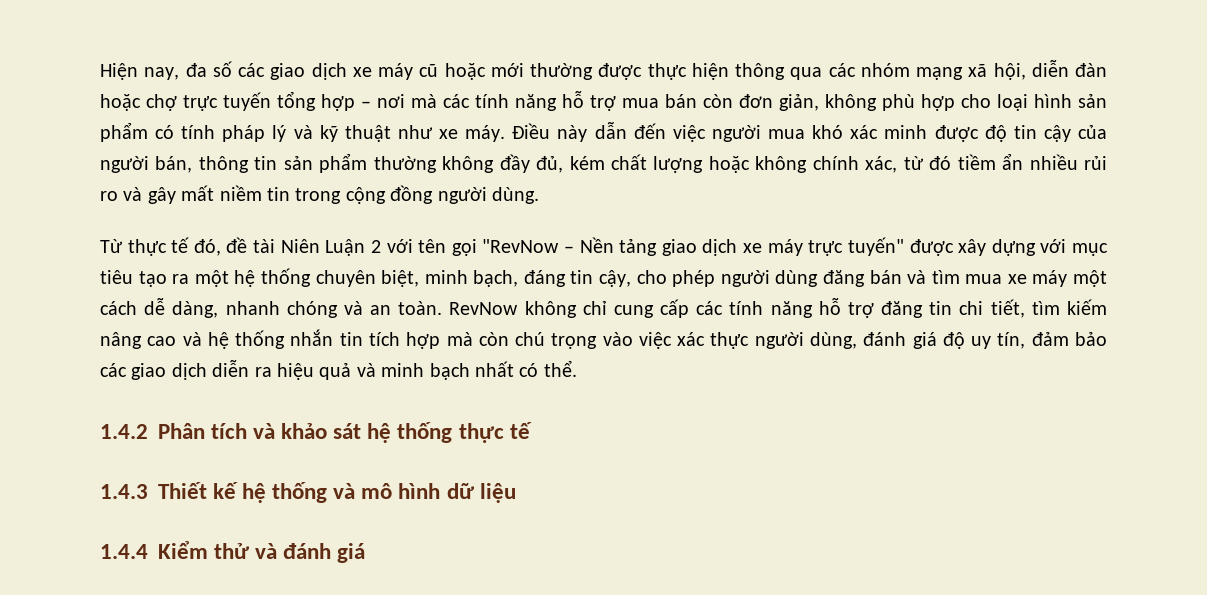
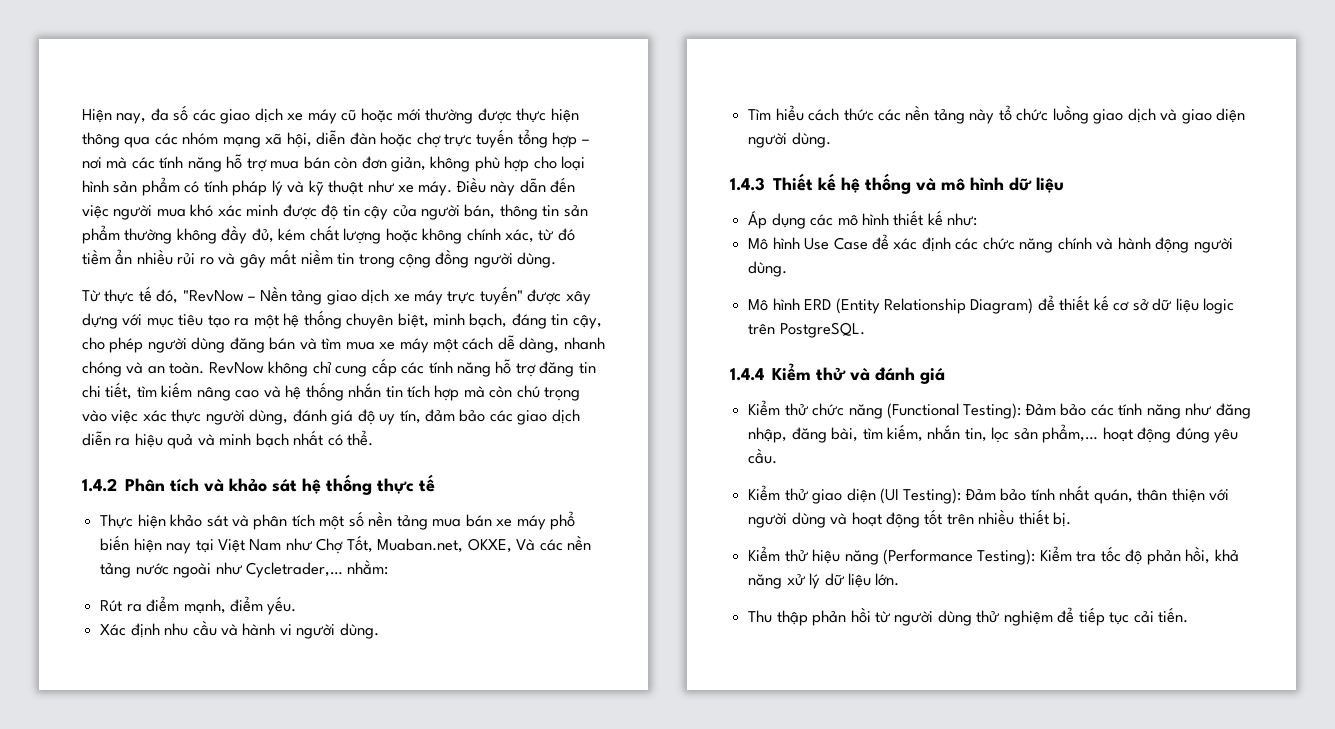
- Từ thực tế đó, đề tài Niên Luận 2 với tên gọi "RevNow – Nền tảng giao dịch xe máy trực tuyến" được xây dựng với mục tiêu tạo ra một hệ thống chuyên biệt, minh bạch, đáng tin cậy, cho phép người dùng đăng bán và tìm mua xe máy một cách dễ dàng, nhanh chóng và an toàn.
+ Từ thực tế đó, "RevNow – Nền tảng giao dịch xe máy trực tuyến" được xây dựng với mục tiêu tạo ra một hệ thống chuyên biệt, minh bạch, đáng tin cậy, cho phép người dùng đăng bán và tìm mua xe máy một cách dễ dàng, nhanh chóng và an toàn.
+ Thực hiện khảo sát và phân tích một số nền tảng mua bán xe máy phổ biến hiện nay tại Việt Nam như Chợ Tốt, Muaban.net, OKXE, Và các nền tảng nước ngoài như Cycletrader,… nhằm:
+ Rút ra điểm mạnh, điểm yếu.
+ Xác định nhu cầu và hành vi người dùng.
+ Tìm hiểu cách thức các nền tảng này tổ chức luồng giao dịch và giao diện người dùng.
+ Áp dụng các mô hình thiết kế như:
+ Mô hình Use Case để xác định các chức năng chính và hành động người dùng.
+ Mô hình ERD (Entity Relationship Diagram) để thiết kế cơ sở dữ liệu logic trên PostgreSQL.
+ Kiểm thử chức năng (Functional Testing): Đảm bảo các tính năng như đăng nhập, đăng bài, tìm kiếm, nhắn tin, lọc sản phẩm,… hoạt động đúng yêu cầu.
+ Kiểm thử giao diện (UI Testing): Đảm bảo tính nhất quán, thân thiện với người dùng và hoạt động tốt trên nhiều thiết bị.
+ Kiểm thử hiệu năng (Performance Testing): Kiểm tra tốc độ phản hồi, khả năng xử lý dữ liệu lớn.
+ Thu thập phản hồi từ người dùng thử nghiệm để tiếp tục cải tiến.

